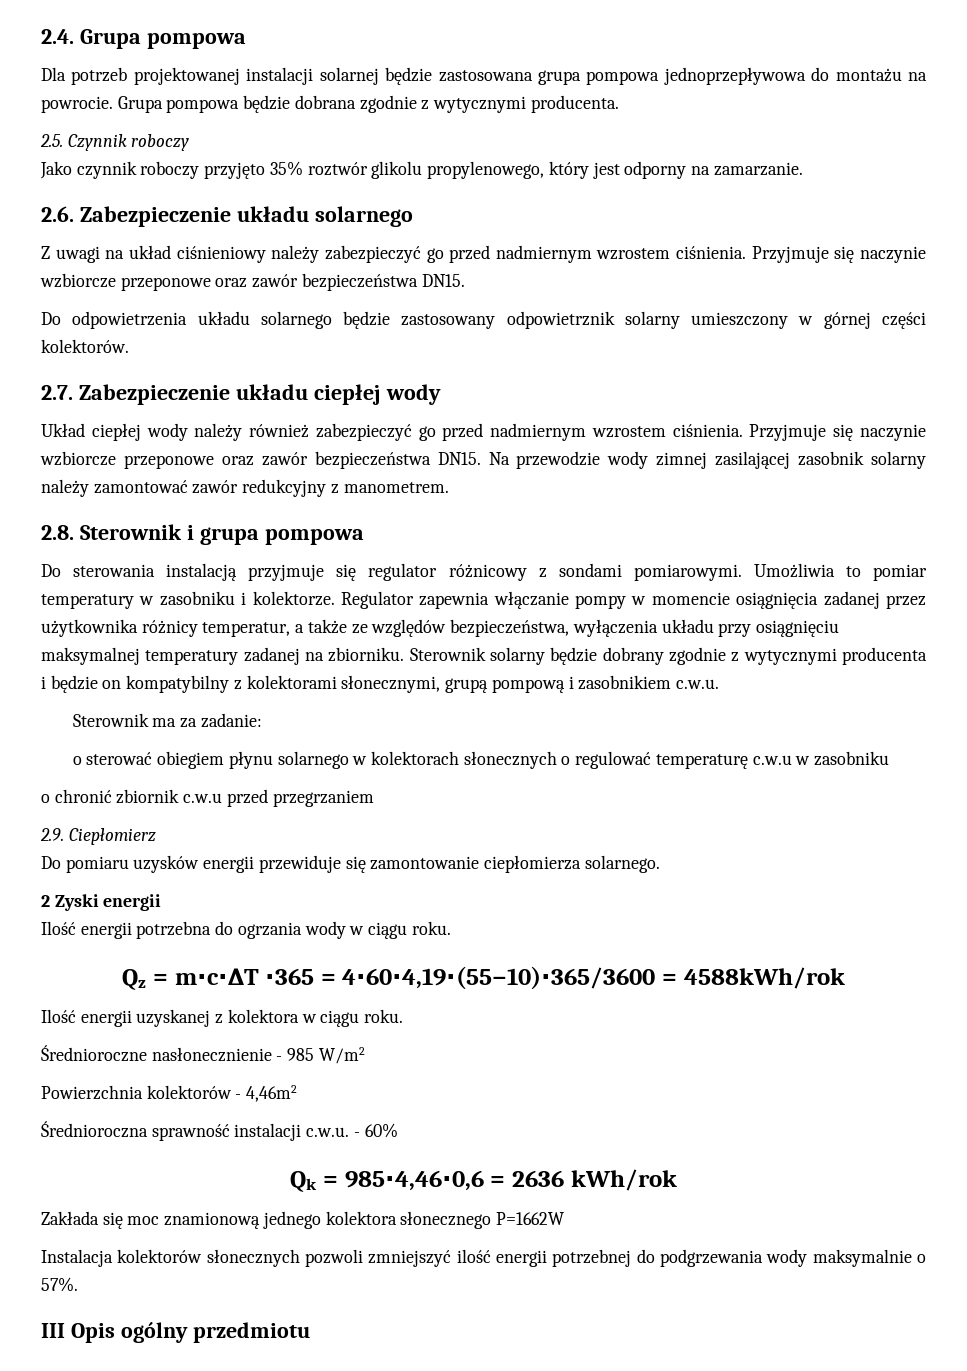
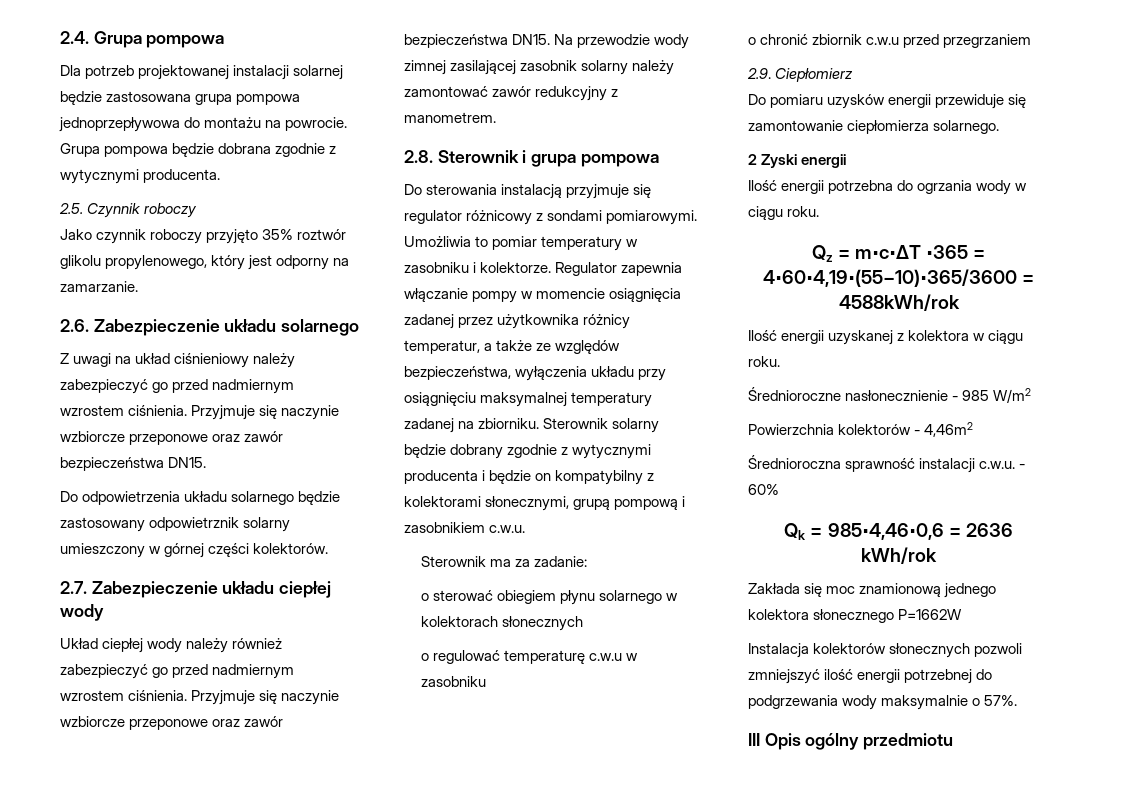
- o sterować obiegiem płynu solarnego w kolektorach słonecznych o regulować temperaturę c.w.u w zasobniku
+ o sterować obiegiem płynu solarnego w kolektorach słonecznych
+ o regulować temperaturę c.w.u w zasobniku

